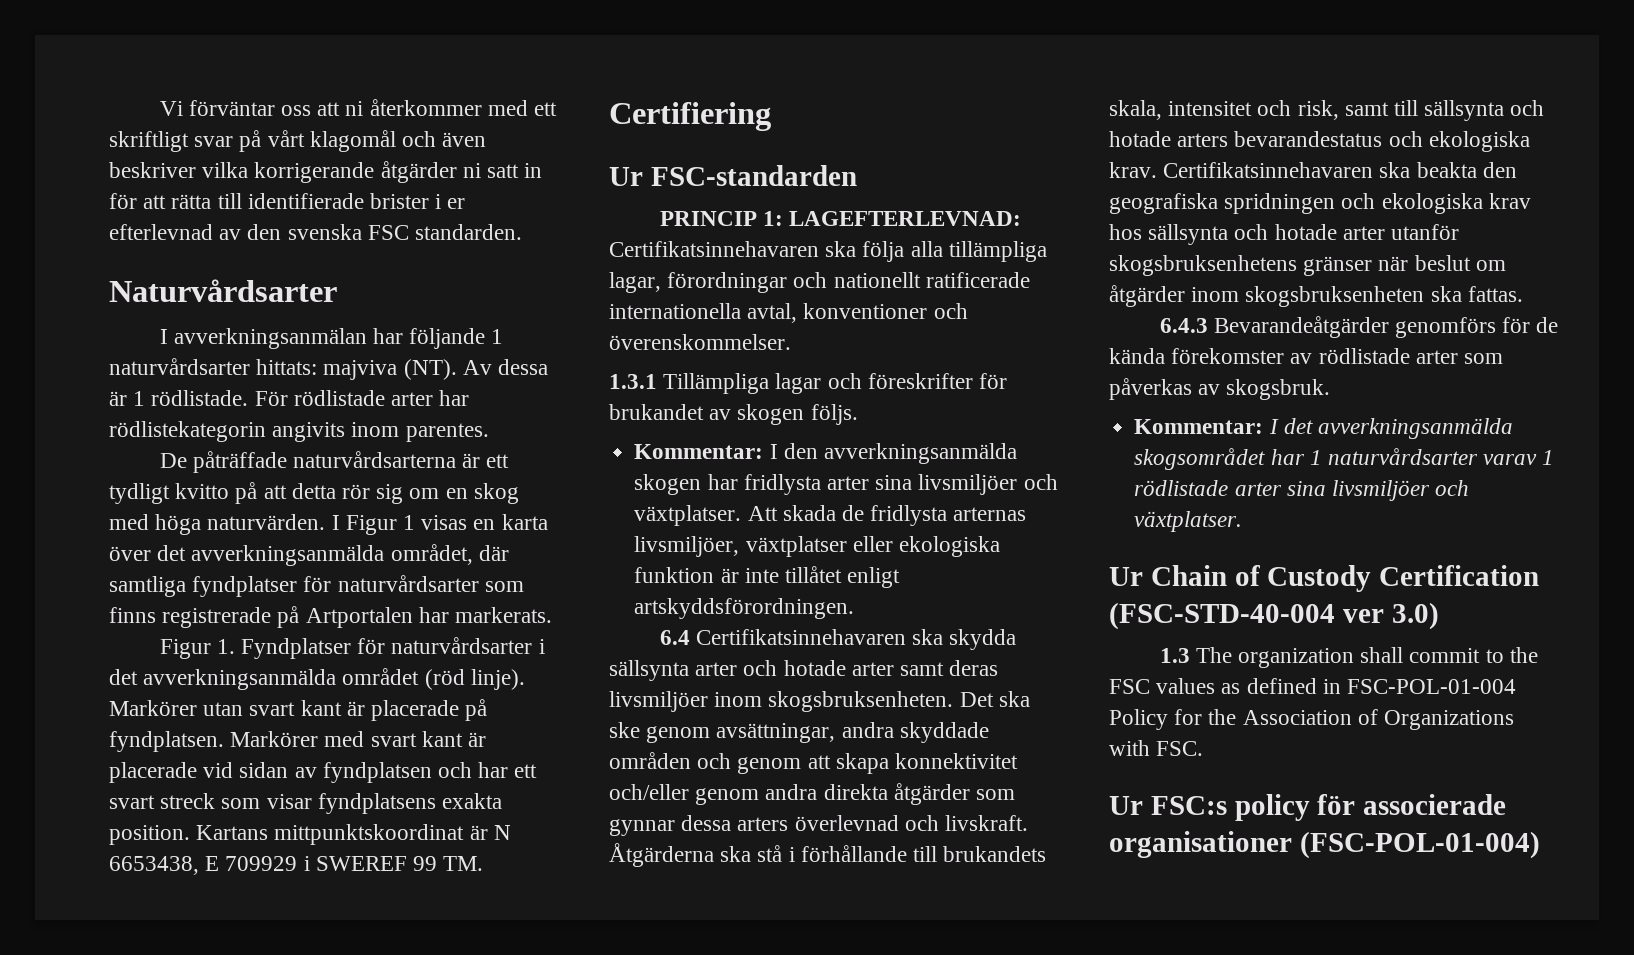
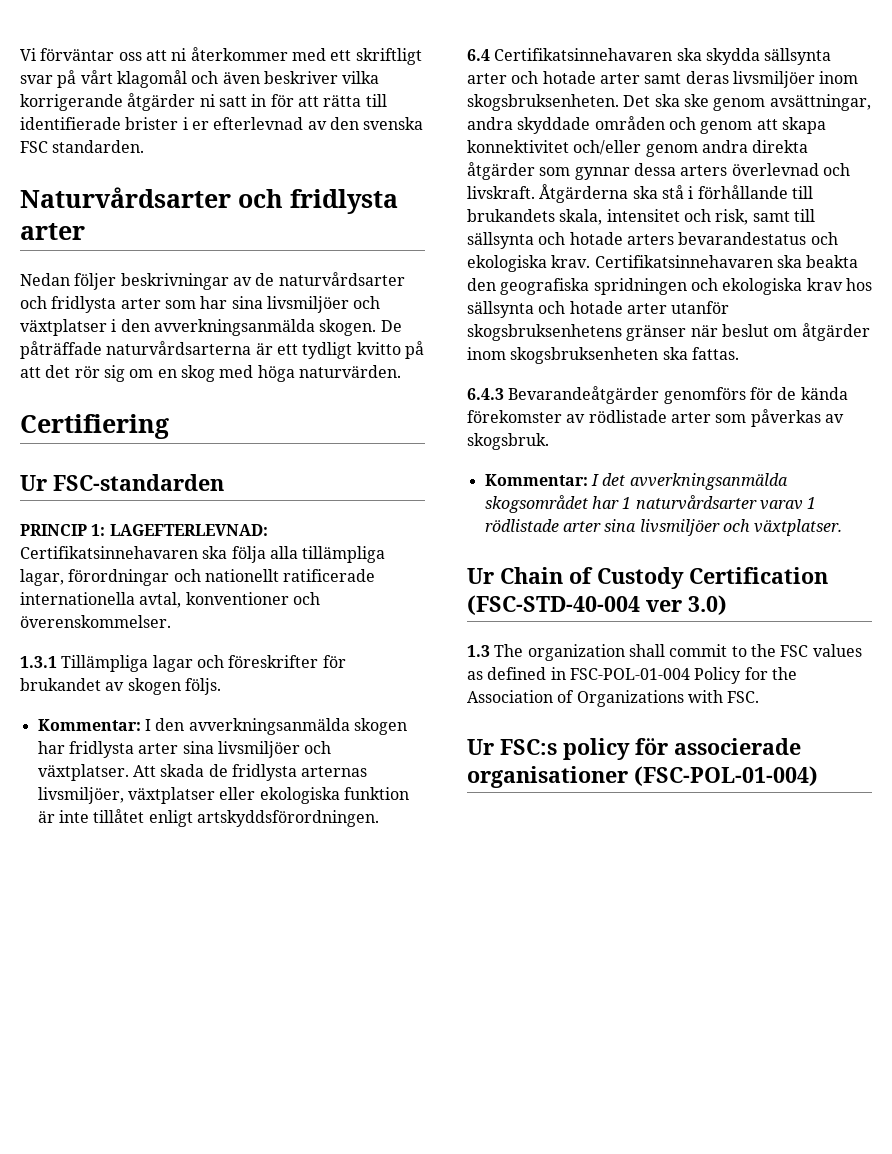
- Naturvårdsarter
- I avverkningsanmälan har följande 1 naturvårdsarter hittats: majviva (NT). Av dessa är 1 rödlistade. För rödlistade arter har rödlistekategorin angivits inom parentes.
- De påträffade naturvårdsarterna är ett tydligt kvitto på att detta rör sig om en skog med höga naturvärden. I Figur 1 visas en karta över det avverkningsanmälda området, där samtliga fyndplatser för naturvårdsarter som finns registrerade på Artportalen har markerats.
- Figur 1. Fyndplatser för naturvårdsarter i det avverkningsanmälda området (röd linje). Markörer utan svart kant är placerade på fyndplatsen. Markörer med svart kant är placerade vid sidan av fyndplatsen och har ett svart streck som visar fyndplatsens exakta position. Kartans mittpunktskoordinat är N 6653438, E 709929 i SWEREF 99 TM.
+ Naturvårdsarter och fridlysta arter
+ Nedan följer beskrivningar av de naturvårdsarter och fridlysta arter som har sina livsmiljöer och växtplatser i den avverkningsanmälda skogen. De påträffade naturvårdsarterna är ett tydligt kvitto på att det rör sig om en skog med höga naturvärden.

